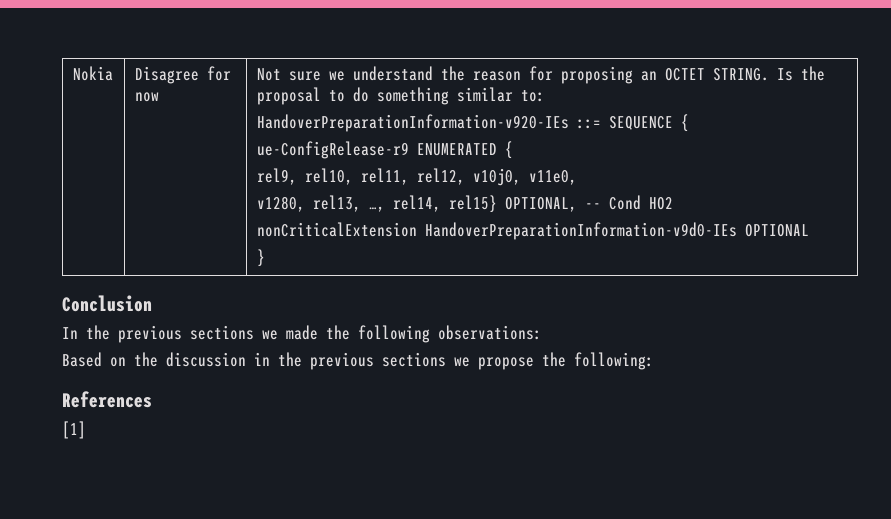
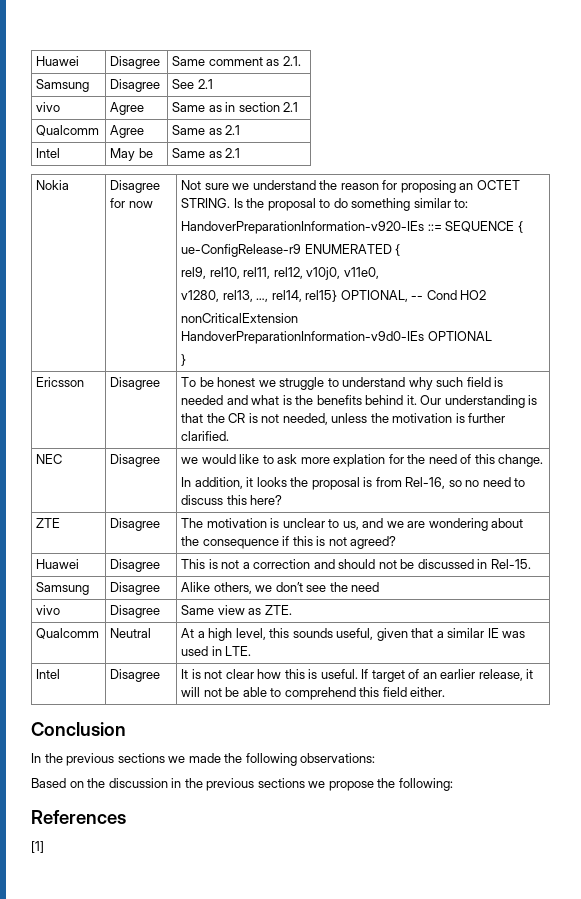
+ Huawei | Disagree | Same comment as 2.1.
+ Samsung | Disagree | See 2.1
+ vivo | Agree | Same as in section 2.1
+ Qualcomm | Agree | Same as 2.1
+ Intel | May be | Same as 2.1
+ Ericsson | Disagree | To be honest we struggle to understand why such field is needed and what is the benefits behind it. Our understanding is that the CR is not needed, unless the motivation is further clarified.
+ NEC | Disagree | we would like to ask more explation for the need of this change.
+ In addition, it looks the proposal is from Rel-16, so no need to discuss this here?
+ ZTE | Disagree | The motivation is unclear to us, and we are wondering about the consequence if this is not agreed?
+ Huawei | Disagree | This is not a correction and should not be discussed in Rel-15.
+ Samsung | Disagree | Alike others, we don’t see the need
+ vivo | Disagree | Same view as ZTE.
+ Qualcomm | Neutral | At a high level, this sounds useful, given that a similar IE was used in LTE.
+ Intel | Disagree | It is not clear how this is useful. If target of an earlier release, it will not be able to comprehend this field either.

